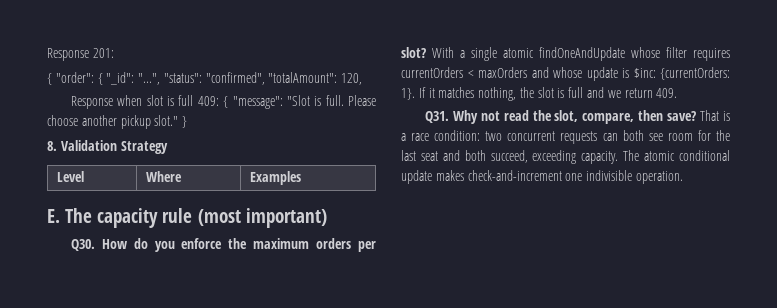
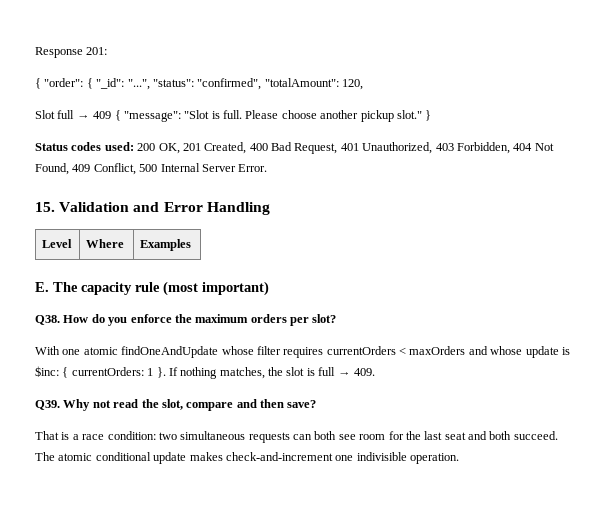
- Response when slot is full 409: { "message": "Slot is full.
+ Slot full → 409 { "message": "Slot is full.
- 8. Validation Strategy
+ Status codes used: 200 OK, 201 Created, 400 Bad Request, 401 Unauthorized, 403 Forbidden, 404 Not Found, 409 Conflict, 500 Internal Server Error.
+ 15. Validation and Error Handling
- Q30. How do you enforce the maximum orders per slot? With a single atomic findOneAndUpdate whose filter requires currentOrders < maxOrders and whose update is $inc: {currentOrders: 1}. If it matches nothing, the slot is full and we return 409.
+ Q38. How do you enforce the maximum orders per slot?
+ With one atomic findOneAndUpdate whose filter requires currentOrders < maxOrders and whose update is $inc: { currentOrders: 1 }. If nothing matches, the slot is full → 409.
- Q31. Why not read the slot, compare, then save? That is a race condition: two concurrent requests can both see room for the last seat and both succeed, exceeding capacity.
+ Q39. Why not read the slot, compare and then save?
+ That is a race condition: two simultaneous requests can both see room for the last seat and both succeed.

